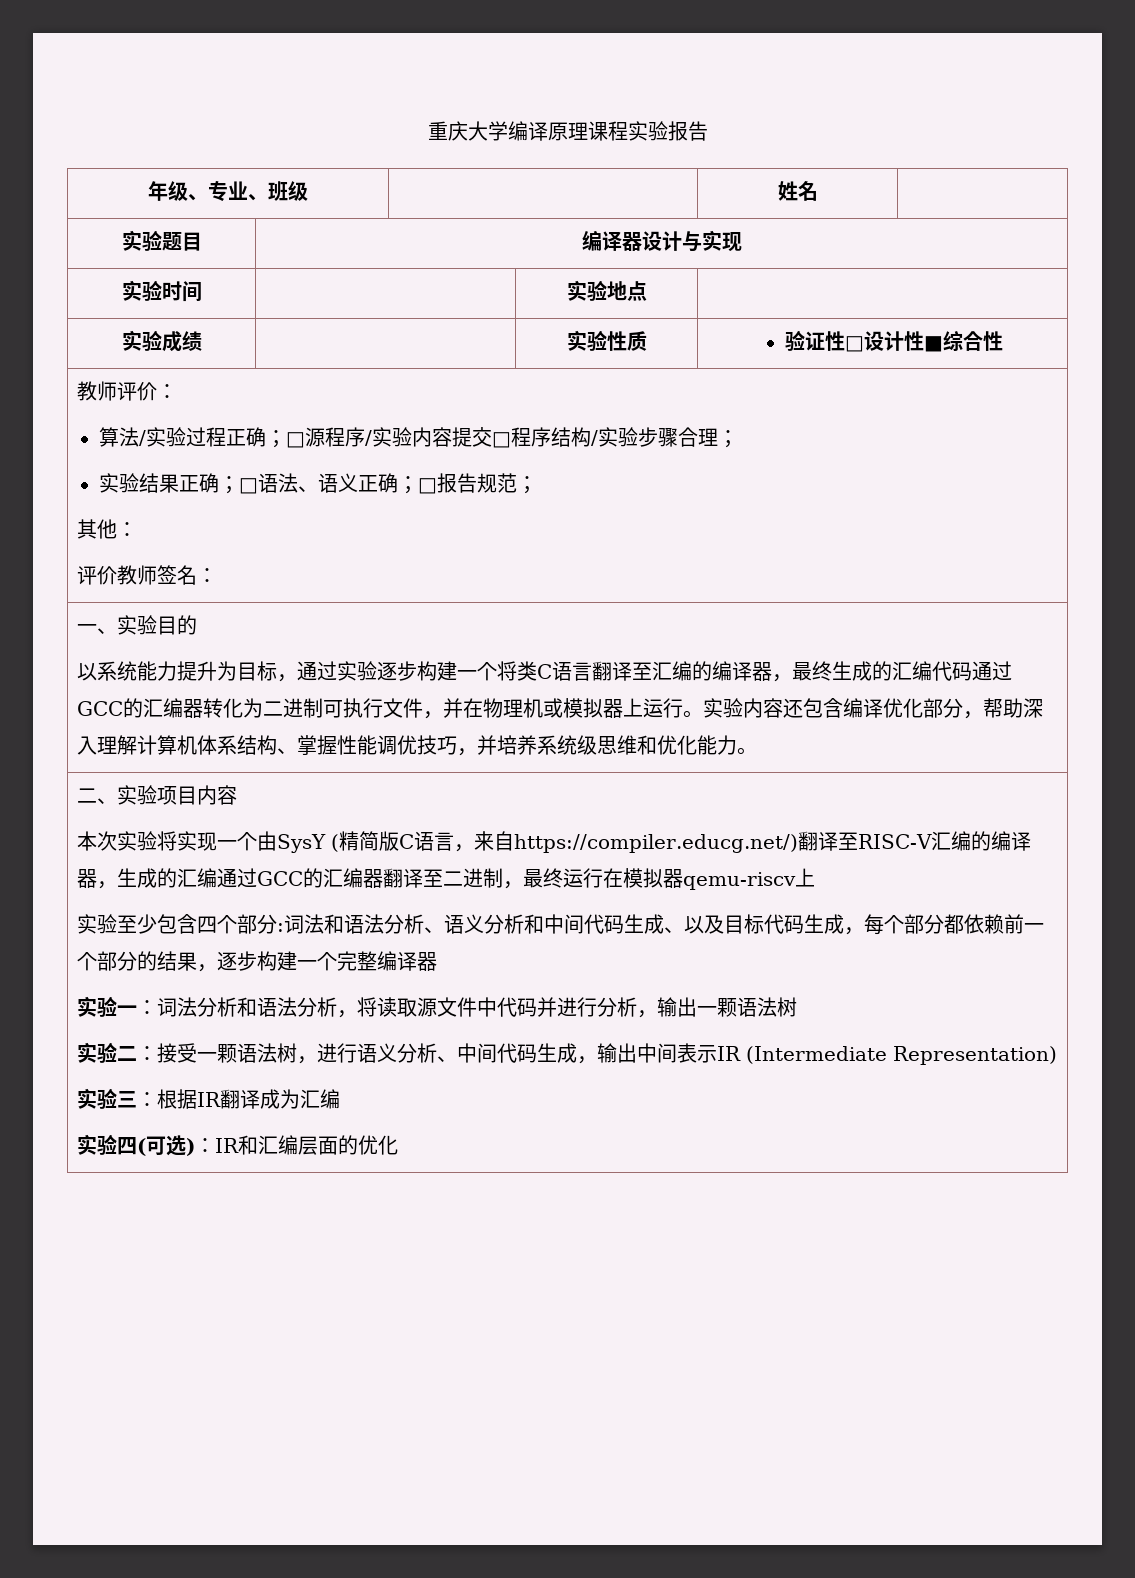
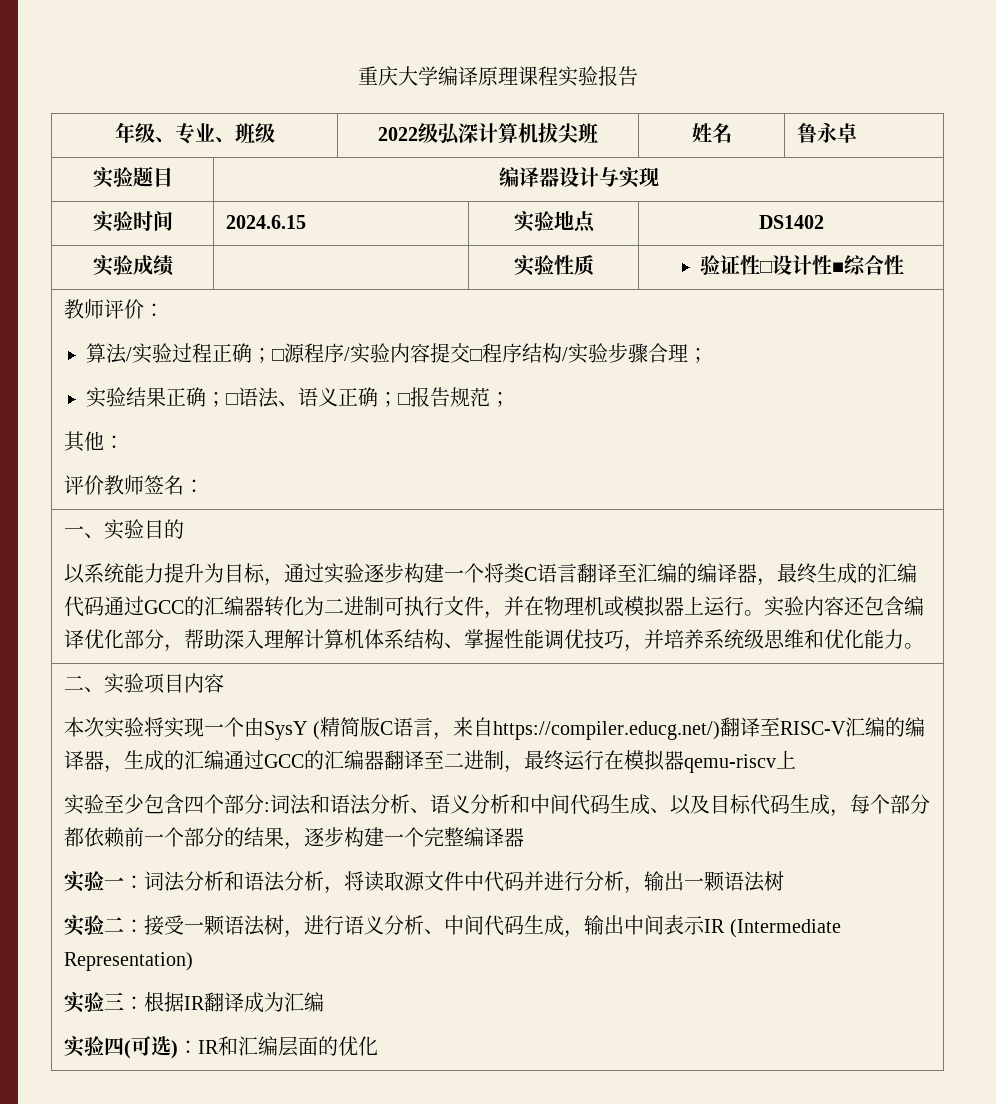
- 年级、专业、班级 | | 姓名 |
+ 年级、专业、班级 | 2022级弘深计算机拔尖班 | 姓名 | 鲁永卓
- 实验时间 | | 实验地点 |
+ 实验时间 | 2024.6.15 | 实验地点 | DS1402

